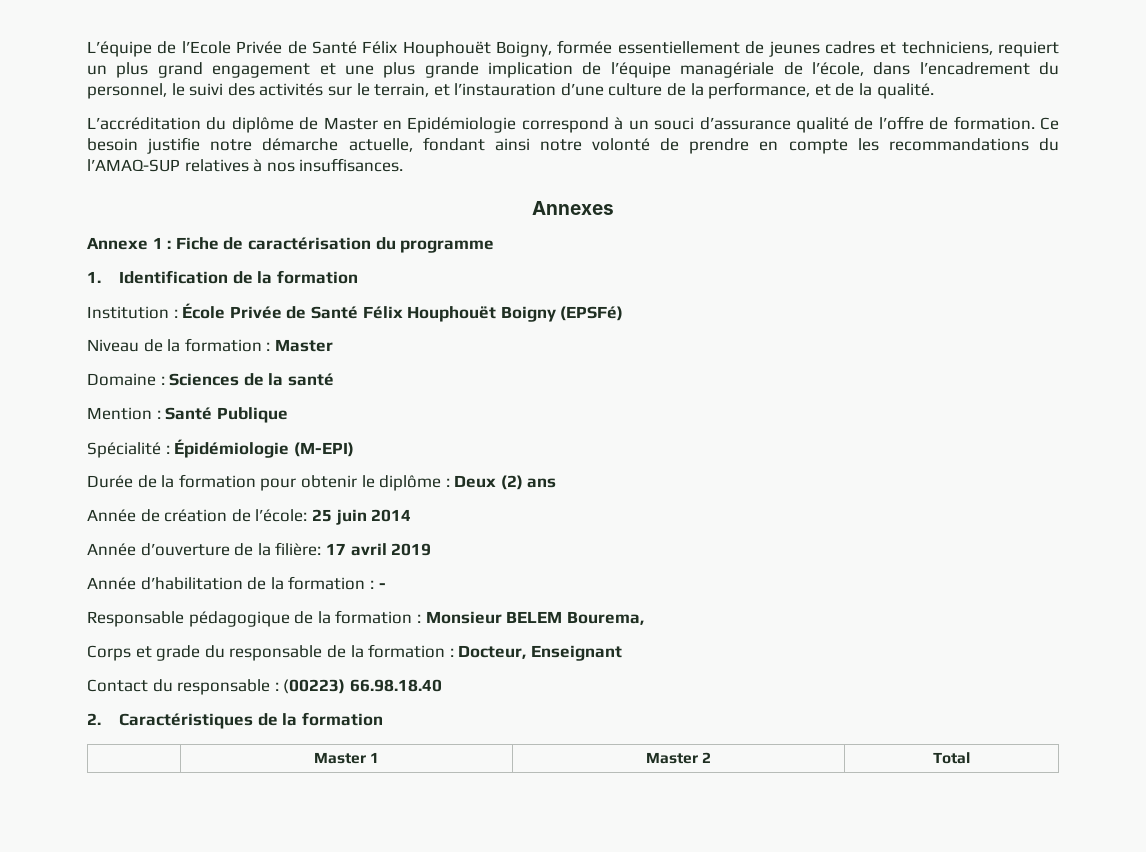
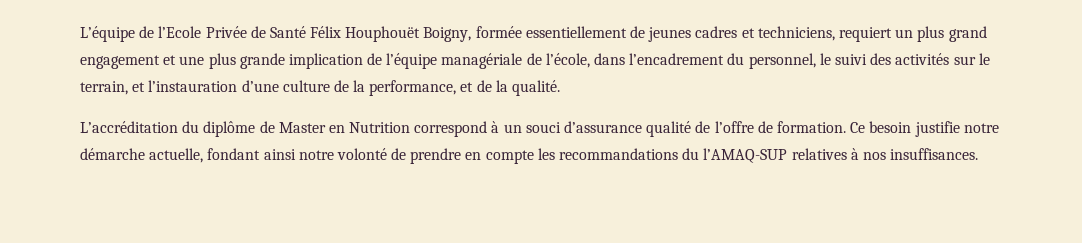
- L’accréditation du diplôme de Master en Epidémiologie correspond à un souci d’assurance qualité de l’offre de formation.
+ L’accréditation du diplôme de Master en Nutrition correspond à un souci d’assurance qualité de l’offre de formation.
- Annexes
- Annexe 1 : Fiche de caractérisation du programme
- 1. Identification de la formation
- Institution : École Privée de Santé Félix Houphouët Boigny (EPSFé)
- Niveau de la formation : Master
- Domaine : Sciences de la santé
- Mention : Santé Publique
- Spécialité : Épidémiologie (M-EPI)
- Durée de la formation pour obtenir le diplôme : Deux (2) ans
- Année de création de l’école: 25 juin 2014
- Année d’ouverture de la filière: 17 avril 2019
- Année d’habilitation de la formation : -
- Responsable pédagogique de la formation : Monsieur BELEM Bourema,
- Corps et grade du responsable de la formation : Docteur, Enseignant
- Contact du responsable : (00223) 66.98.18.40
- 2. Caractéristiques de la formation
- | Master 1 | Master 2 | Total

